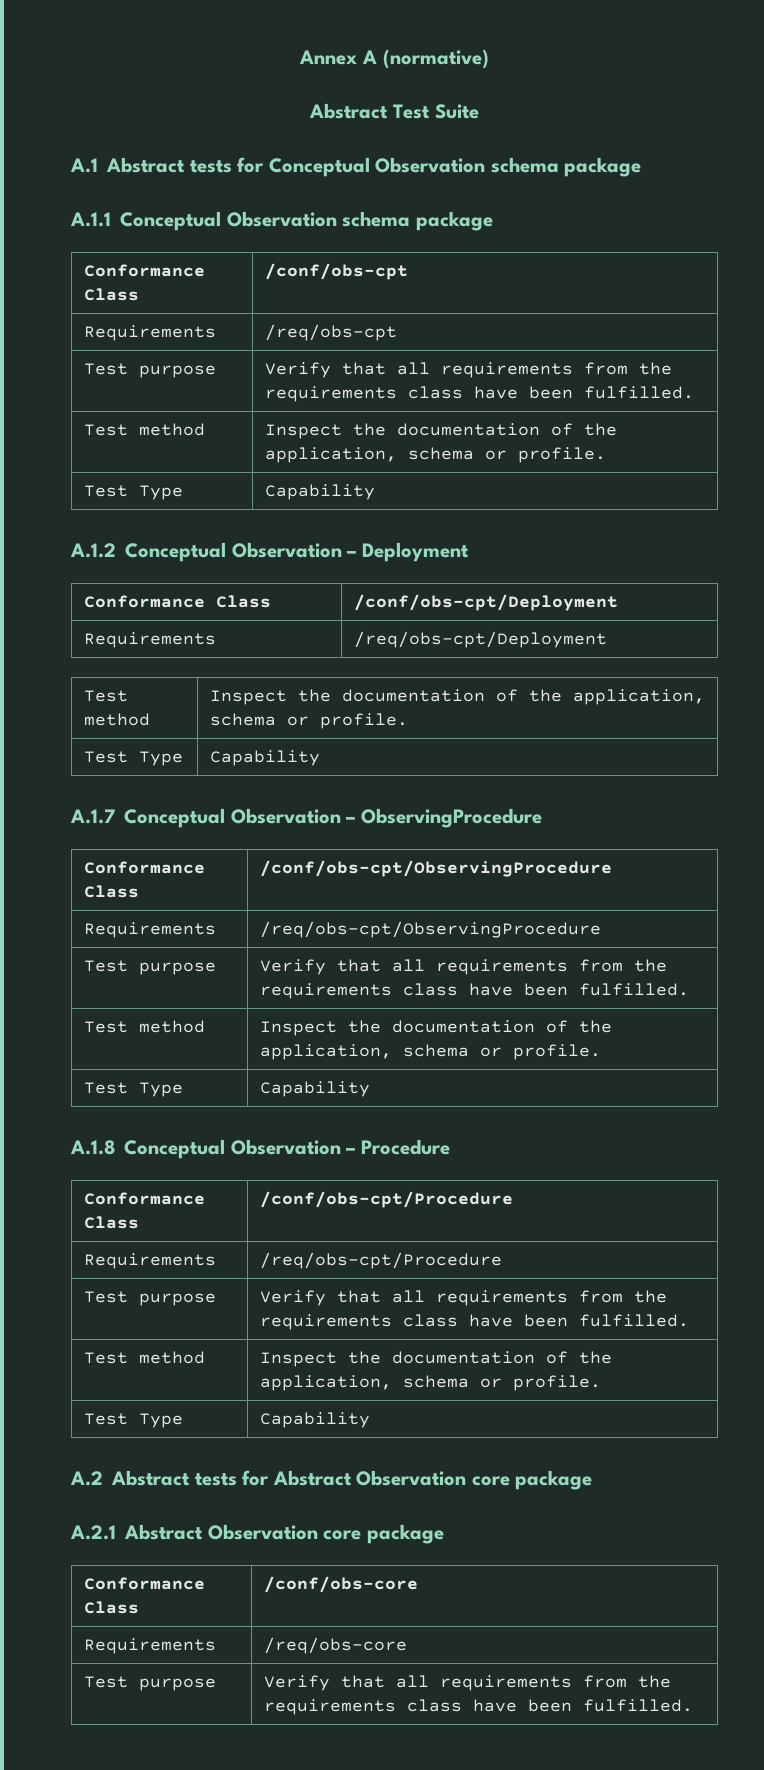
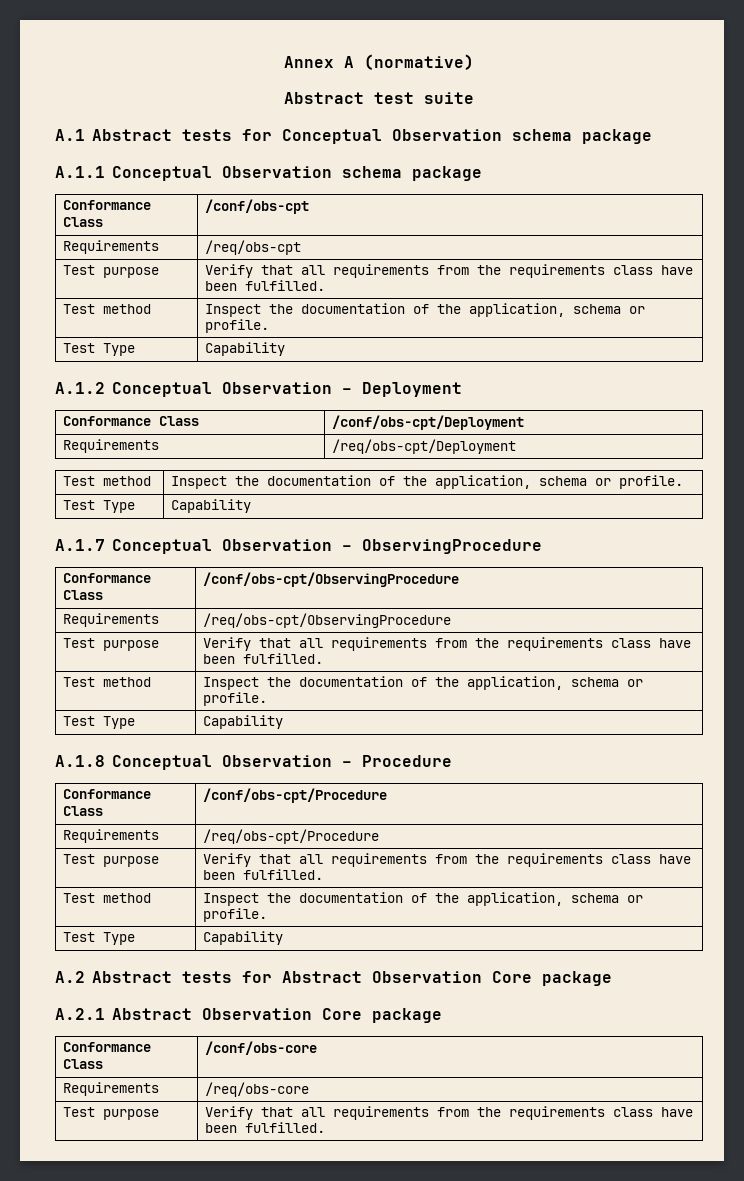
- Abstract Test Suite
+ Abstract test suite
- A.2 Abstract tests for Abstract Observation core package
+ A.2 Abstract tests for Abstract Observation Core package
- A.2.1 Abstract Observation core package
+ A.2.1 Abstract Observation Core package

